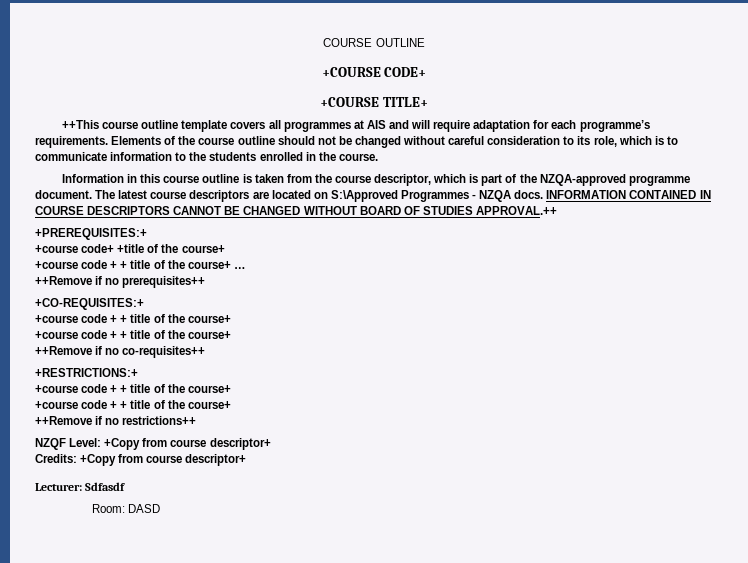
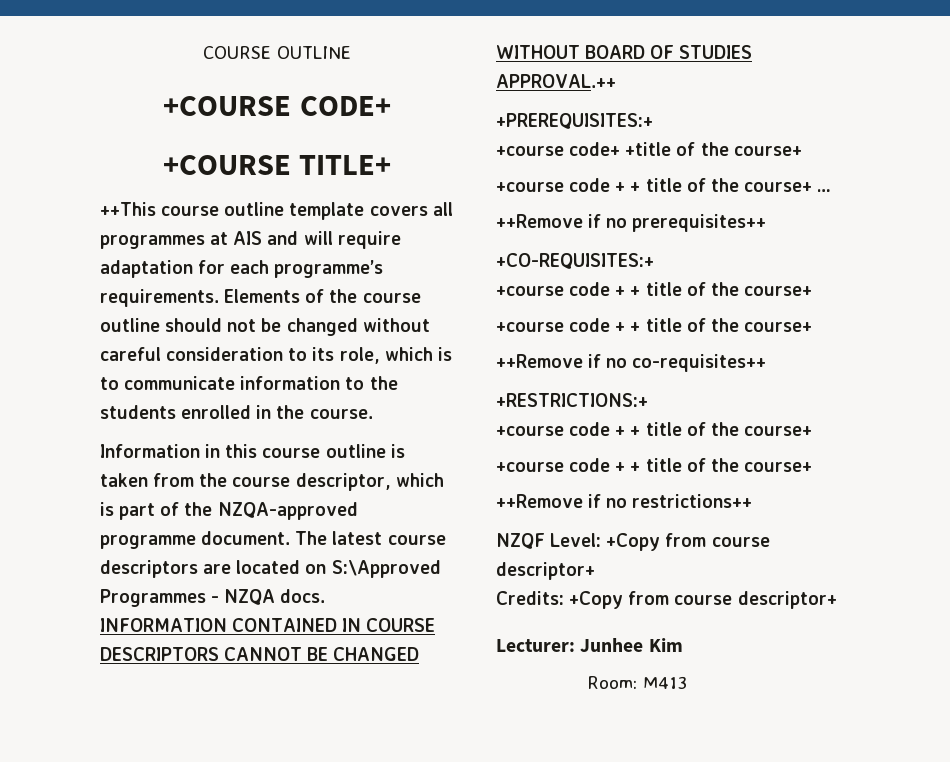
- Lecturer: Sdfasdf
+ Lecturer: Junhee Kim
- Room: DASD
+ Room: M413

